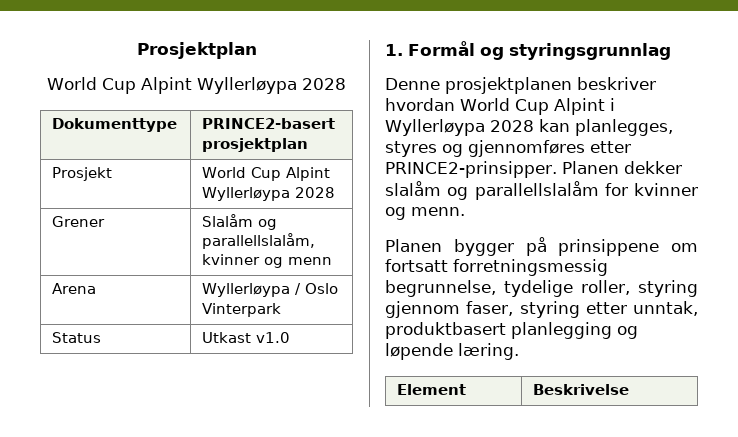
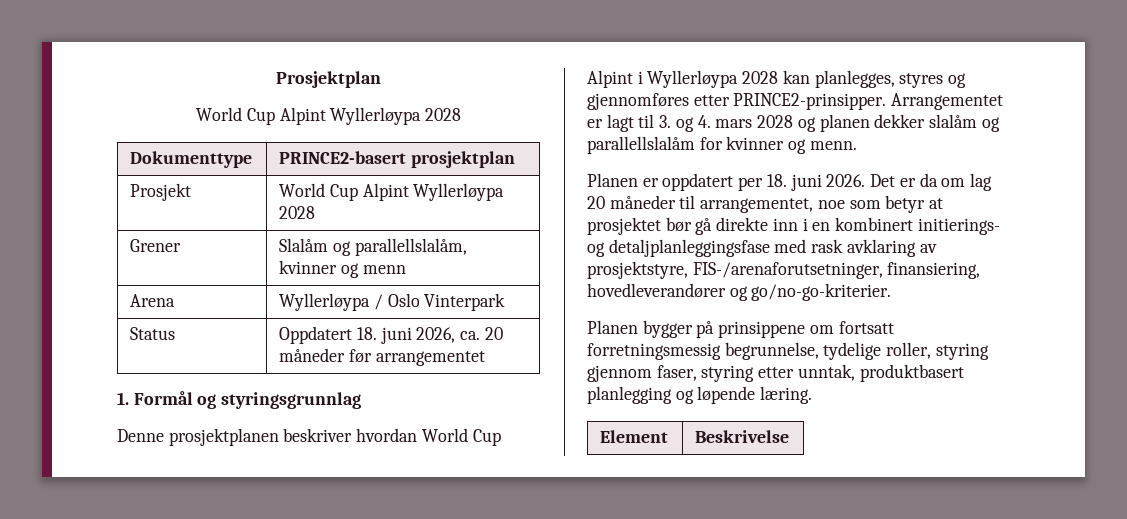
- Status | Utkast v1.0
+ Status | Oppdatert 18. juni 2026, ca. 20 måneder før arrangementet
- Planen dekker slalåm og parallellslalåm for kvinner og menn.
+ Arrangementet er lagt til 3. og 4. mars 2028 og planen dekker slalåm og parallellslalåm for kvinner og menn.
+ Planen er oppdatert per 18. juni 2026. Det er da om lag 20 måneder til arrangementet, noe som betyr at prosjektet bør gå direkte inn i en kombinert initierings- og detaljplanleggingsfase med rask avklaring av prosjektstyre, FIS-/arenaforutsetninger, finansiering, hovedleverandører og go/no-go-kriterier.

